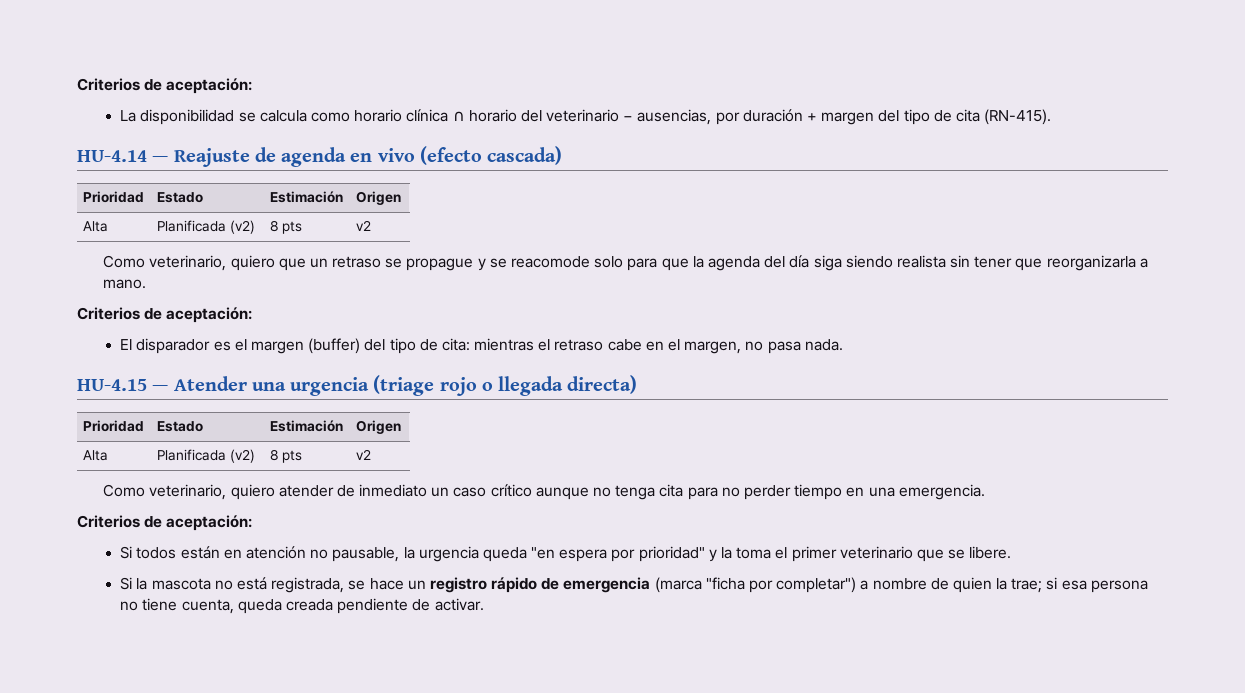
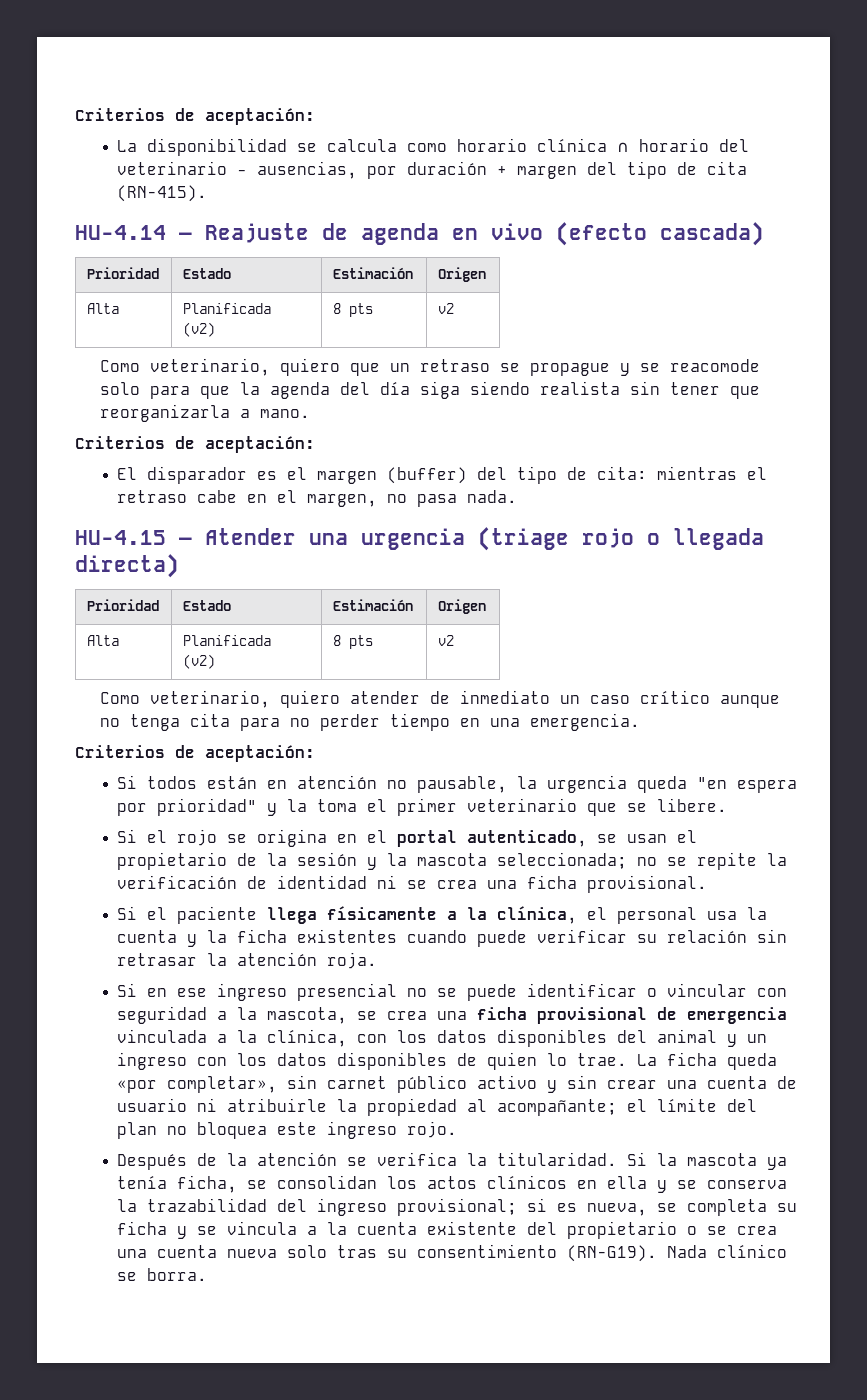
- Si la mascota no está registrada, se hace un registro rápido de emergencia (marca "ficha por completar") a nombre de quien la trae; si esa persona no tiene cuenta, queda creada pendiente de activar.
+ Si el rojo se origina en el portal autenticado, se usan el propietario de la sesión y la mascota seleccionada; no se repite la verificación de identidad ni se crea una ficha provisional.
+ Si el paciente llega físicamente a la clínica, el personal usa la cuenta y la ficha existentes cuando puede verificar su relación sin retrasar la atención roja.
+ Si en ese ingreso presencial no se puede identificar o vincular con seguridad a la mascota, se crea una ficha provisional de emergencia vinculada a la clínica, con los datos disponibles del animal y un ingreso con los datos disponibles de quien lo trae. La ficha queda «por completar», sin carnet público activo y sin crear una cuenta de usuario ni atribuirle la propiedad al acompañante; el límite del plan no bloquea este ingreso rojo.
+ Después de la atención se verifica la titularidad. Si la mascota ya tenía ficha, se consolidan los actos clínicos en ella y se conserva la trazabilidad del ingreso provisional; si es nueva, se completa su ficha y se vincula a la cuenta existente del propietario o se crea una cuenta nueva solo tras su consentimiento (RN-G19). Nada clínico se borra.

